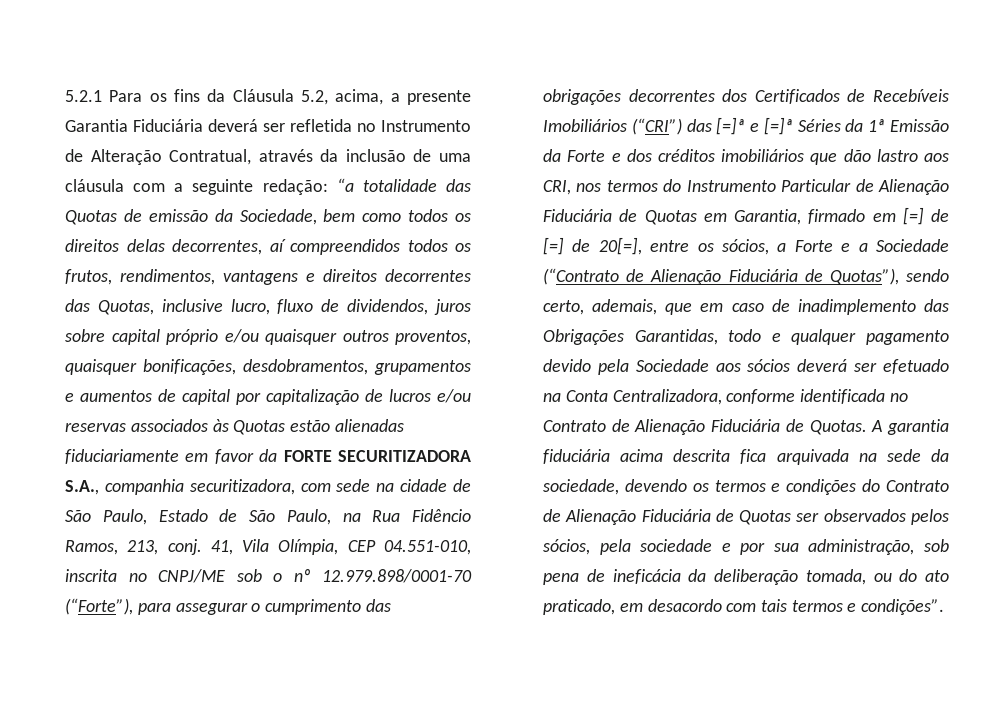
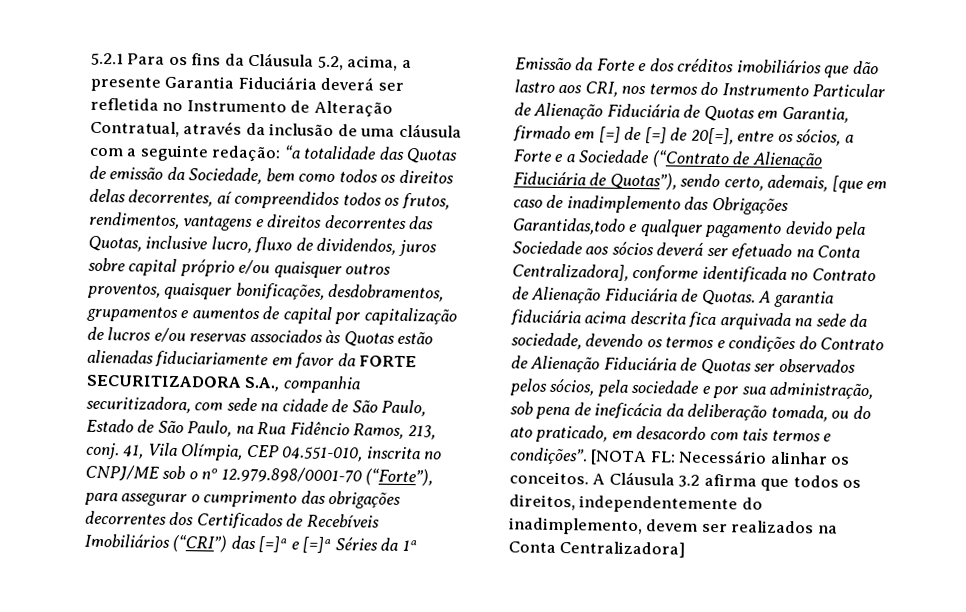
- 41, Vila Olímpia, CEP 04.551-010, inscrita no CNPJ/ME sob o nº 12.979.898/0001-70 (“Forte”), para assegurar o cumprimento das obrigações decorrentes dos Certificados de Recebíveis Imobiliários (“CRI”) das [=]ª e [=]ª Séries da 1ª Emissão da Forte e dos créditos imobiliários que dão lastro aos CRI, nos termos do Instrumento Particular de Alienação Fiduciária de Quotas em Garantia, firmado em [=] de [=] de 20[=], entre os sócios, a Forte e a Sociedade (“Contrato de Alienação Fiduciária de Quotas”), sendo certo, ademais, que em caso de inadimplemento das Obrigações Garantidas, todo e qualquer pagamento devido pela Sociedade aos sócios deverá ser efetuado na Conta Centralizadora, conforme identificada no Contrato de Alienação Fiduciária de Quotas.
+ 41, Vila Olímpia, CEP 04.551-010, inscrita no CNPJ/ME sob o nº 12.979.898/0001-70 (“Forte”), para assegurar o cumprimento das obrigações decorrentes dos Certificados de Recebíveis Imobiliários (“CRI”) das [=]ª e [=]ª Séries da 1ª Emissão da Forte e dos créditos imobiliários que dão lastro aos CRI, nos termos do Instrumento Particular de Alienação Fiduciária de Quotas em Garantia, firmado em [=] de [=] de 20[=], entre os sócios, a Forte e a Sociedade (“Contrato de Alienação Fiduciária de Quotas”), sendo certo, ademais, [que em caso de inadimplemento das Obrigações Garantidas,todo e qualquer pagamento devido pela Sociedade aos sócios deverá ser efetuado na Conta Centralizadora], conforme identificada no Contrato de Alienação Fiduciária de Quotas.
+ [NOTA FL: Necessário alinhar os conceitos. A Cláusula 3.2 afirma que todos os direitos, independentemente do inadimplemento, devem ser realizados na Conta Centralizadora]

